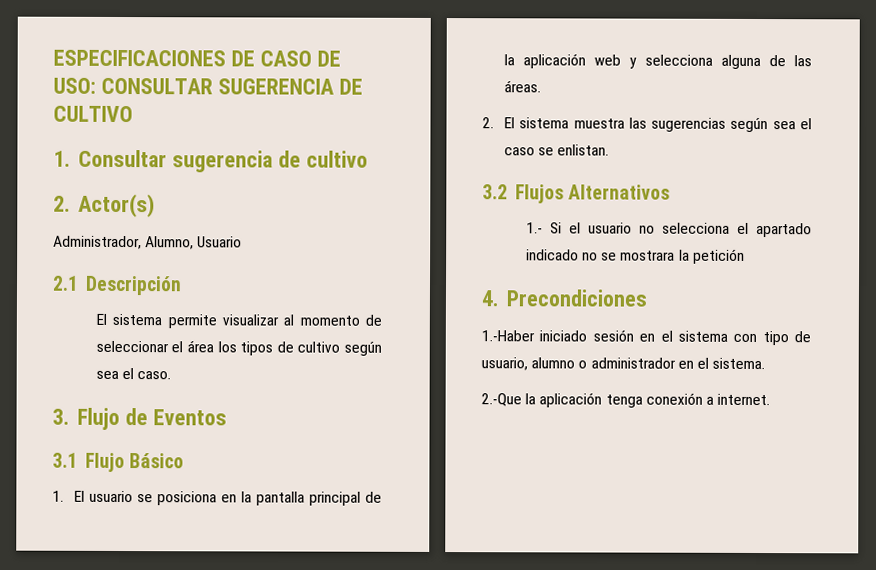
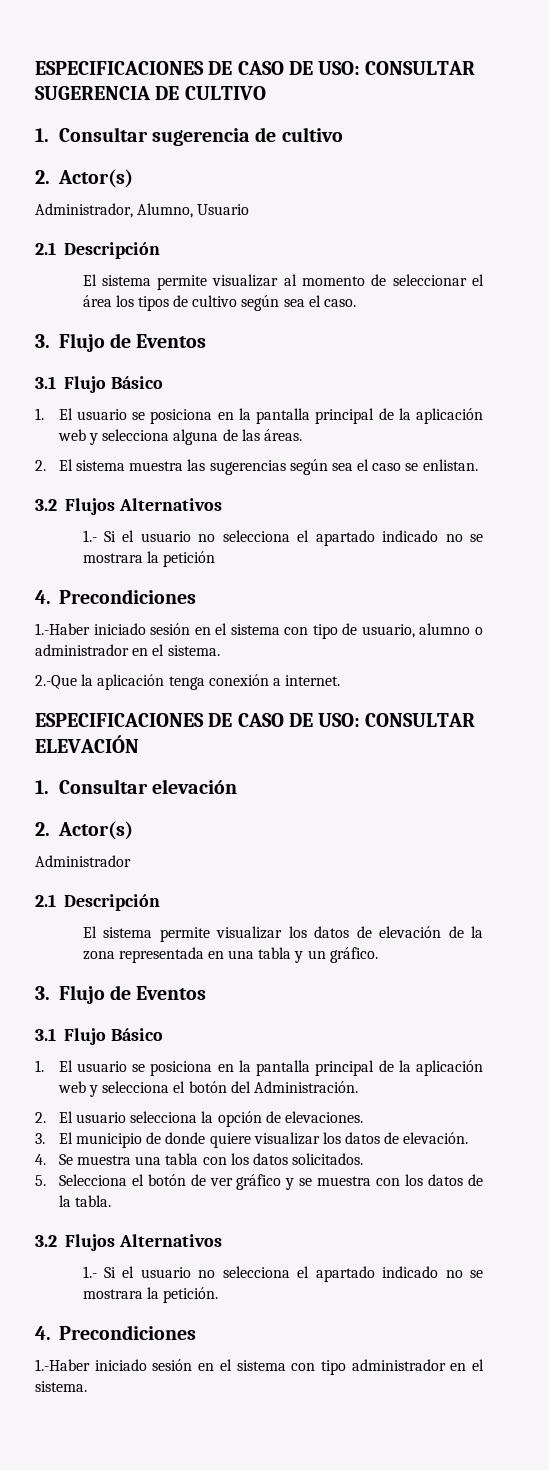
+ ESPECIFICACIONES DE CASO DE USO: CONSULTAR ELEVACIÓN
+ 1. Consultar elevación
+ 2. Actor(s)
+ Administrador
+ 2.1 Descripción
+ El sistema permite visualizar los datos de elevación de la zona representada en una tabla y un gráfico.
+ 3. Flujo de Eventos
+ 3.1 Flujo Básico
+ 1. El usuario se posiciona en la pantalla principal de la aplicación web y selecciona el botón del Administración.
+ 2. El usuario selecciona la opción de elevaciones.
+ 3. El municipio de donde quiere visualizar los datos de elevación.
+ 4. Se muestra una tabla con los datos solicitados.
+ 5. Selecciona el botón de ver gráfico y se muestra con los datos de la tabla.
+ 3.2 Flujos Alternativos
+ 1.- Si el usuario no selecciona el apartado indicado no se mostrara la petición.
+ 4. Precondiciones
+ 1.-Haber iniciado sesión en el sistema con tipo administrador en el sistema.

